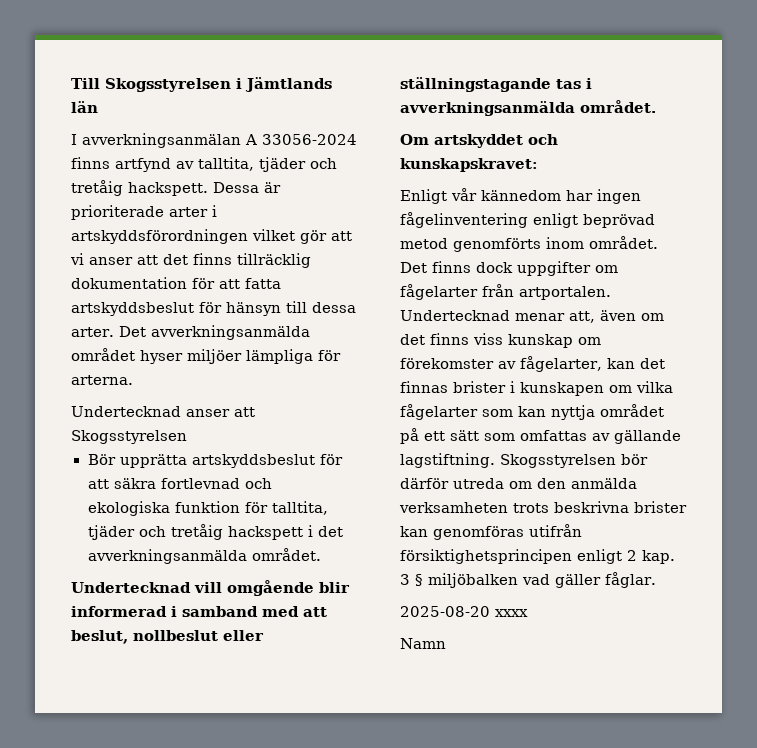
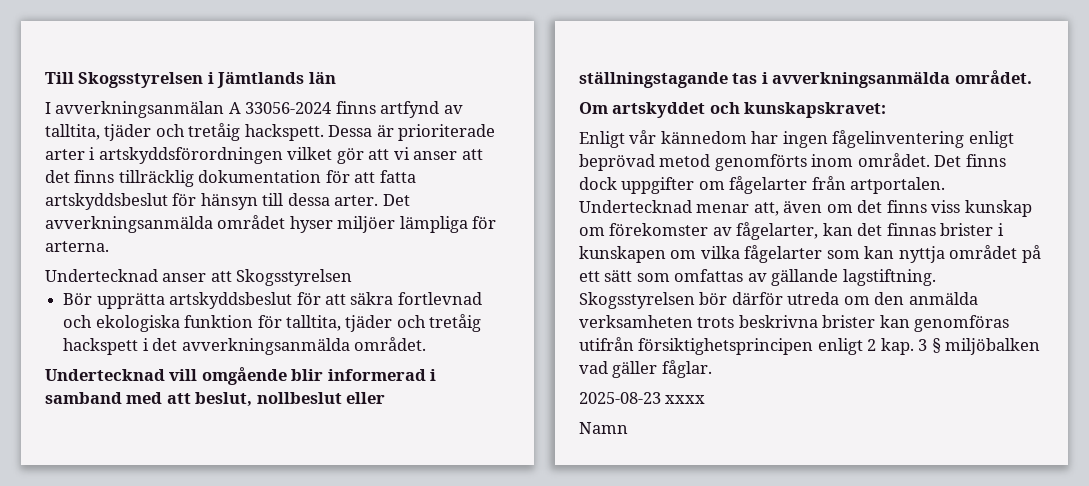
- 2025-08-20 xxxx
+ 2025-08-23 xxxx

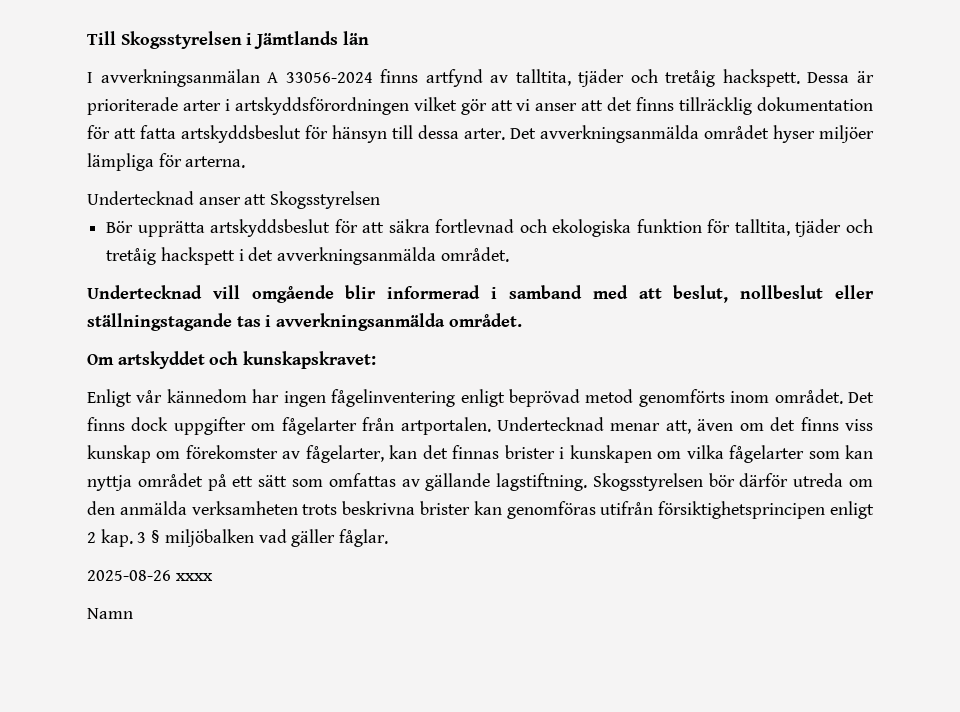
- 2025-08-23 xxxx
+ 2025-08-26 xxxx

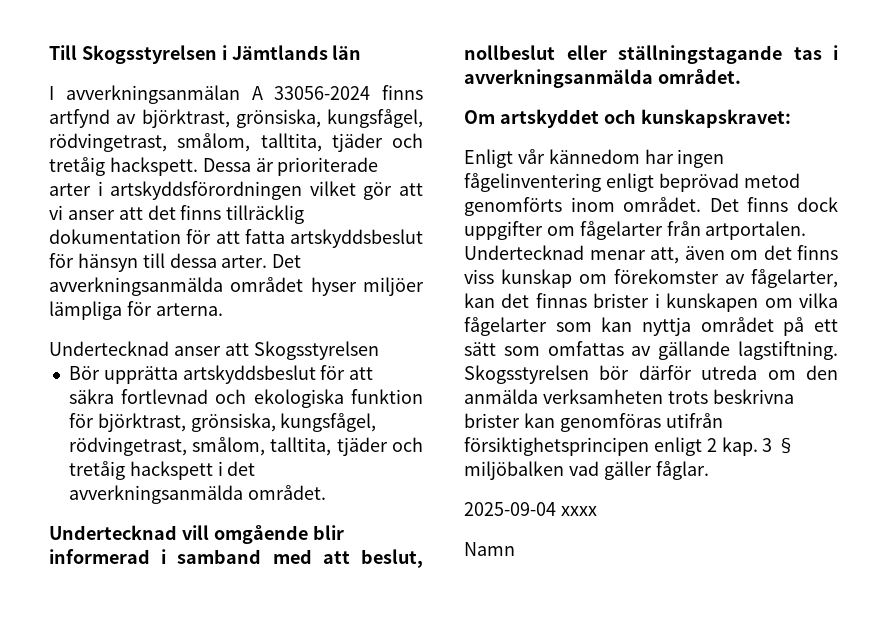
- I avverkningsanmälan A 33056-2024 finns artfynd av talltita, tjäder och tretåig hackspett.
+ I avverkningsanmälan A 33056-2024 finns artfynd av björktrast, grönsiska, kungsfågel, rödvingetrast, smålom, talltita, tjäder och tretåig hackspett.
- Bör upprätta artskyddsbeslut för att säkra fortlevnad och ekologiska funktion för talltita, tjäder och tretåig hackspett i det avverkningsanmälda området.
+ Bör upprätta artskyddsbeslut för att säkra fortlevnad och ekologiska funktion för björktrast, grönsiska, kungsfågel, rödvingetrast, smålom, talltita, tjäder och tretåig hackspett i det avverkningsanmälda området.
- 2025-08-26 xxxx
+ 2025-09-04 xxxx

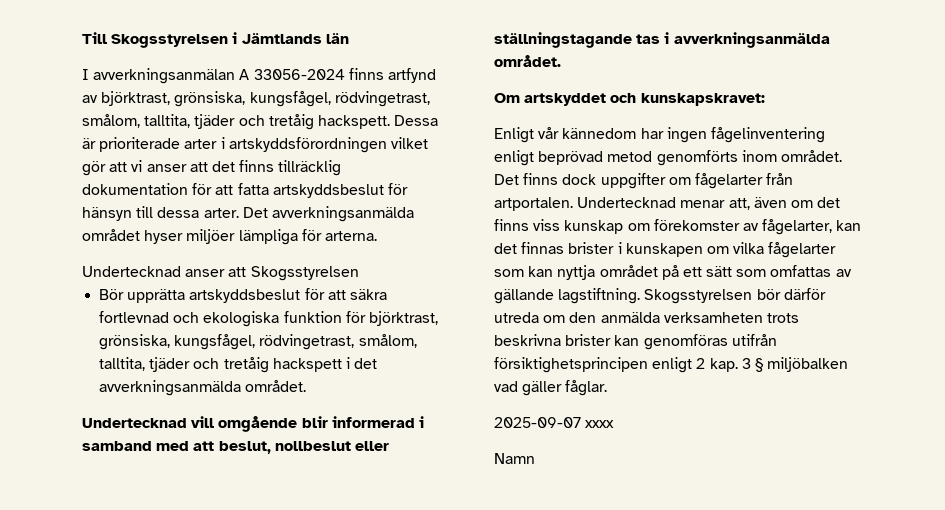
- 2025-09-04 xxxx
+ 2025-09-07 xxxx

